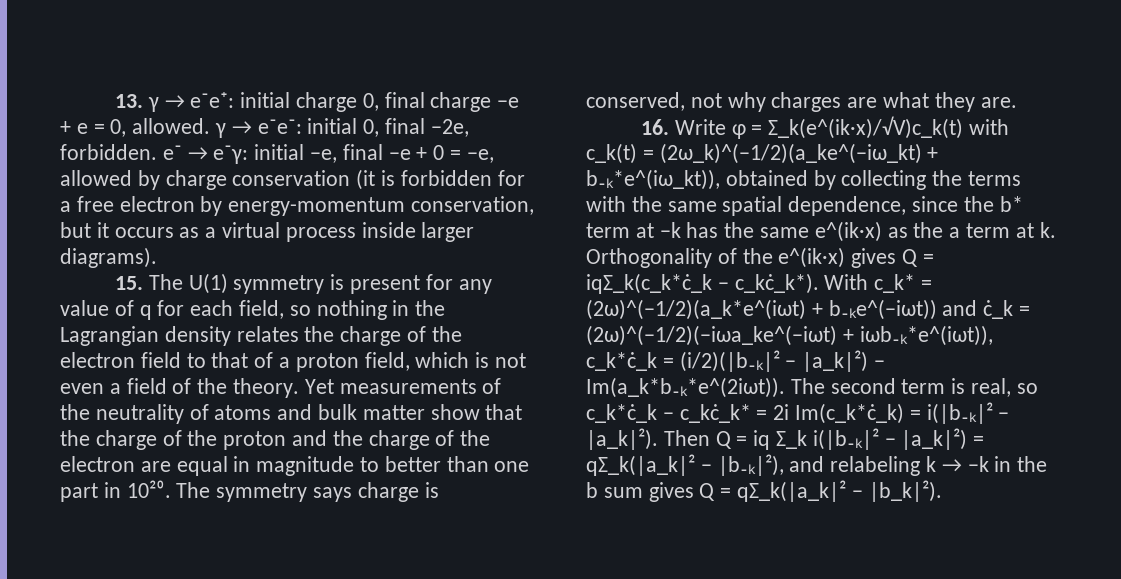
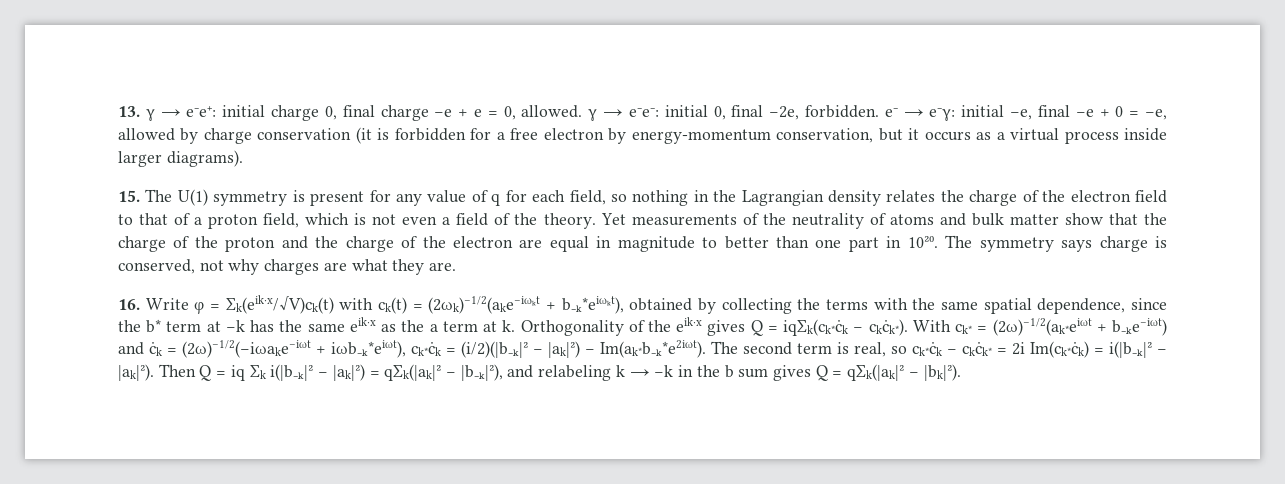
- 16. Write φ = Σ_k(e^(ik·x)/√V)c_k(t) with c_k(t) = (2ω_k)^(−1/2)(a_ke^(−iω_kt) + b₋ₖ*e^(iω_kt)), obtained by collecting the terms with the same spatial dependence, since the b* term at −k has the same e^(ik·x) as the a term at k.
+ 16. Write φ = Σk(eik·x/√V)ck(t) with ck(t) = (2ωk)−1/2(ake−iωₖt + b₋ₖ*eiωₖt), obtained by collecting the terms with the same spatial dependence, since the b* term at −k has the same eik·x as the a term at k.
- Orthogonality of the e^(ik·x) gives Q = iqΣ_k(c_k*ċ_k − c_kċ_k*). With c_k* = (2ω)^(−1/2)(a_k*e^(iωt) + b₋ₖe^(−iωt)) and ċ_k = (2ω)^(−1/2)(−iωa_ke^(−iωt) + iωb₋ₖ*e^(iωt)), c_k*ċ_k = (i/2)(|b₋ₖ|² − |a_k|²) − Im(a_k*b₋ₖ*e^(2iωt)).
+ Orthogonality of the eik·x gives Q = iqΣk(ck*ċk − ckċk*). With ck* = (2ω)−1/2(ak*eiωt + b₋ₖe−iωt) and ċk = (2ω)−1/2(−iωake−iωt + iωb₋ₖ*eiωt), ck*ċk = (i/2)(|b₋ₖ|² − |ak|²) − Im(ak*b₋ₖ*e2iωt).
- The second term is real, so c_k*ċ_k − c_kċ_k* = 2i Im(c_k*ċ_k) = i(|b₋ₖ|² − |a_k|²).
+ The second term is real, so ck*ċk − ckċk* = 2i Im(ck*ċk) = i(|b₋ₖ|² − |ak|²).
- Then Q = iq Σ_k i(|b₋ₖ|² − |a_k|²) = qΣ_k(|a_k|² − |b₋ₖ|²), and relabeling k → −k in the b sum gives Q = qΣ_k(|a_k|² − |b_k|²).
+ Then Q = iq Σk i(|b₋ₖ|² − |ak|²) = qΣk(|ak|² − |b₋ₖ|²), and relabeling k → −k in the b sum gives Q = qΣk(|ak|² − |bk|²).

